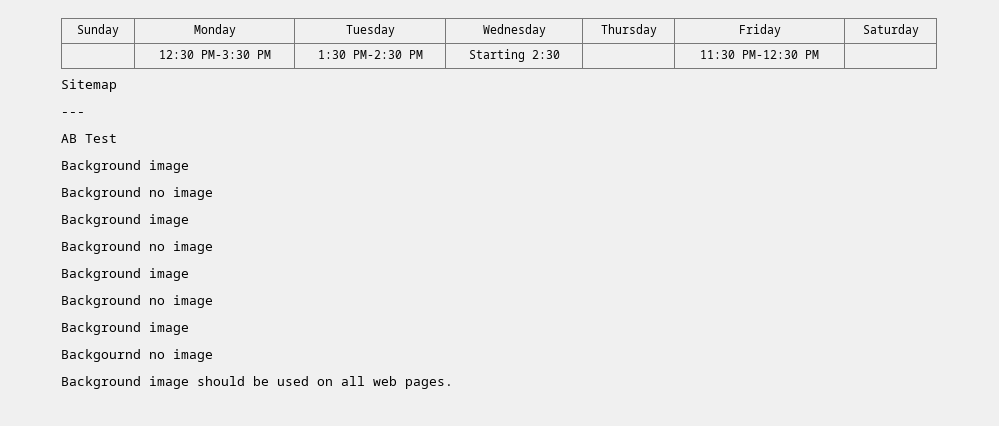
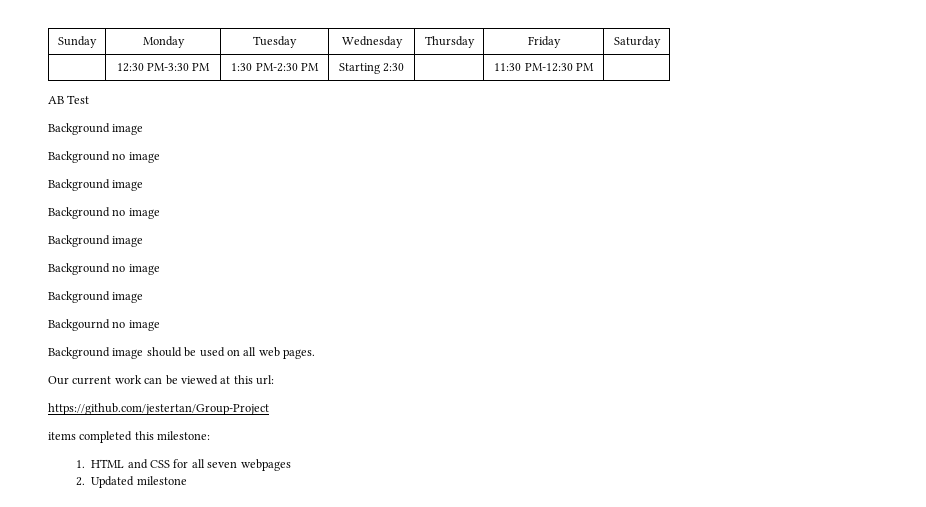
- Sitemap
- ---
+ Our current work can be viewed at this url:
+ https://github.com/jestertan/Group-Project
+ items completed this milestone:
+ 1. HTML and CSS for all seven webpages
+ 2. Updated milestone

